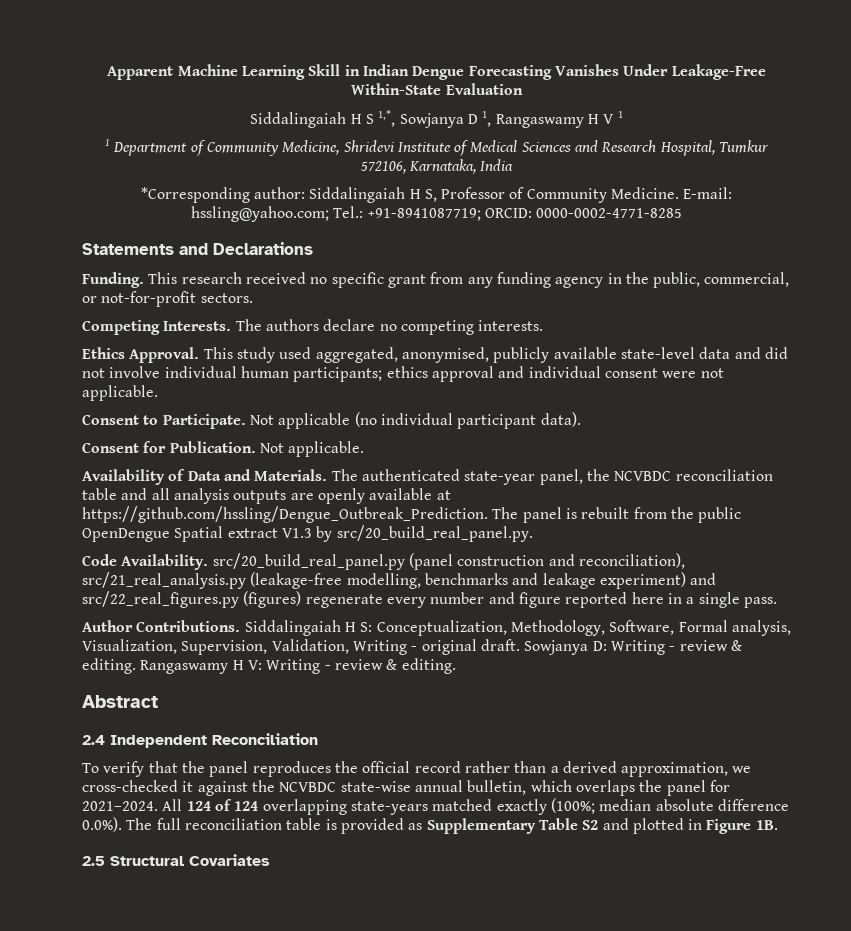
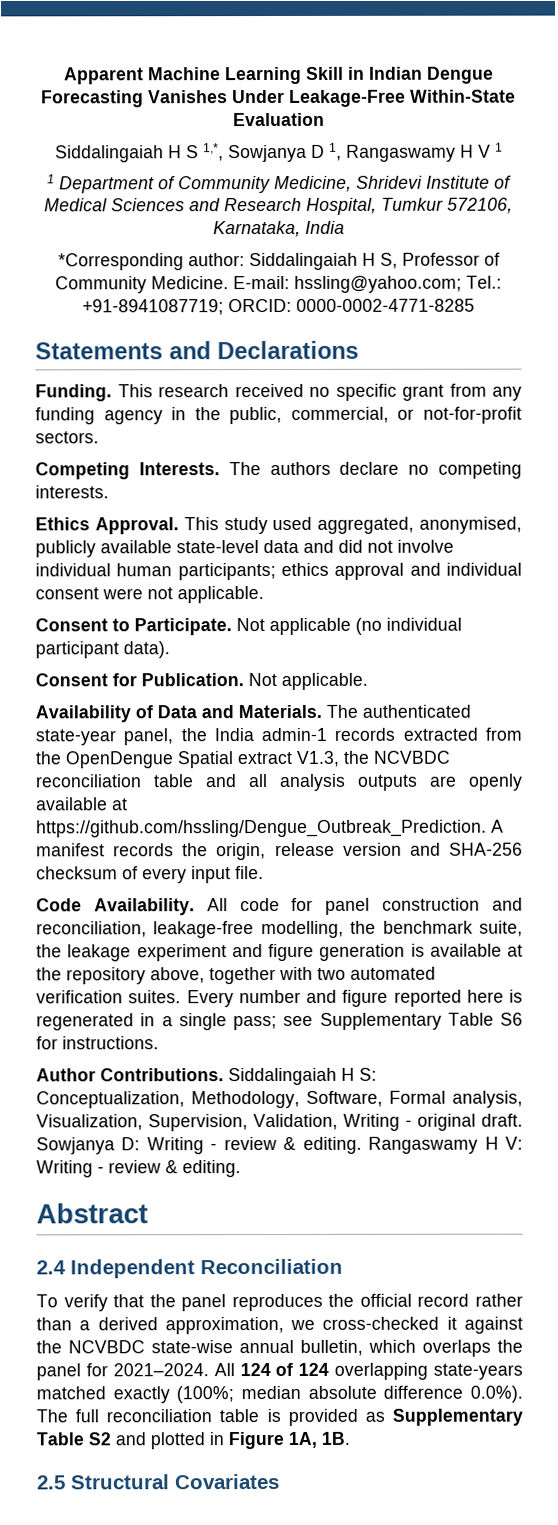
- The authenticated state-year panel, the NCVBDC reconciliation table and all analysis outputs are openly available at https://github.com/hssling/Dengue_Outbreak_Prediction. The panel is rebuilt from the public OpenDengue Spatial extract V1.3 by src/20_build_real_panel.py.
- Code Availability. src/20_build_real_panel.py (panel construction and reconciliation), src/21_real_analysis.py (leakage-free modelling, benchmarks and leakage experiment) and src/22_real_figures.py (figures) regenerate every number and figure reported here in a single pass.
+ The authenticated state-year panel, the India admin-1 records extracted from the OpenDengue Spatial extract V1.3, the NCVBDC reconciliation table and all analysis outputs are openly available at https://github.com/hssling/Dengue_Outbreak_Prediction. A manifest records the origin, release version and SHA-256 checksum of every input file.
+ Code Availability. All code for panel construction and reconciliation, leakage-free modelling, the benchmark suite, the leakage experiment and figure generation is available at the repository above, together with two automated verification suites. Every number and figure reported here is regenerated in a single pass; see Supplementary Table S6 for instructions.
- All 124 of 124 overlapping state-years matched exactly (100%; median absolute difference 0.0%). The full reconciliation table is provided as Supplementary Table S2 and plotted in Figure 1B.
+ All 124 of 124 overlapping state-years matched exactly (100%; median absolute difference 0.0%). The full reconciliation table is provided as Supplementary Table S2 and plotted in Figure 1A, 1B.

